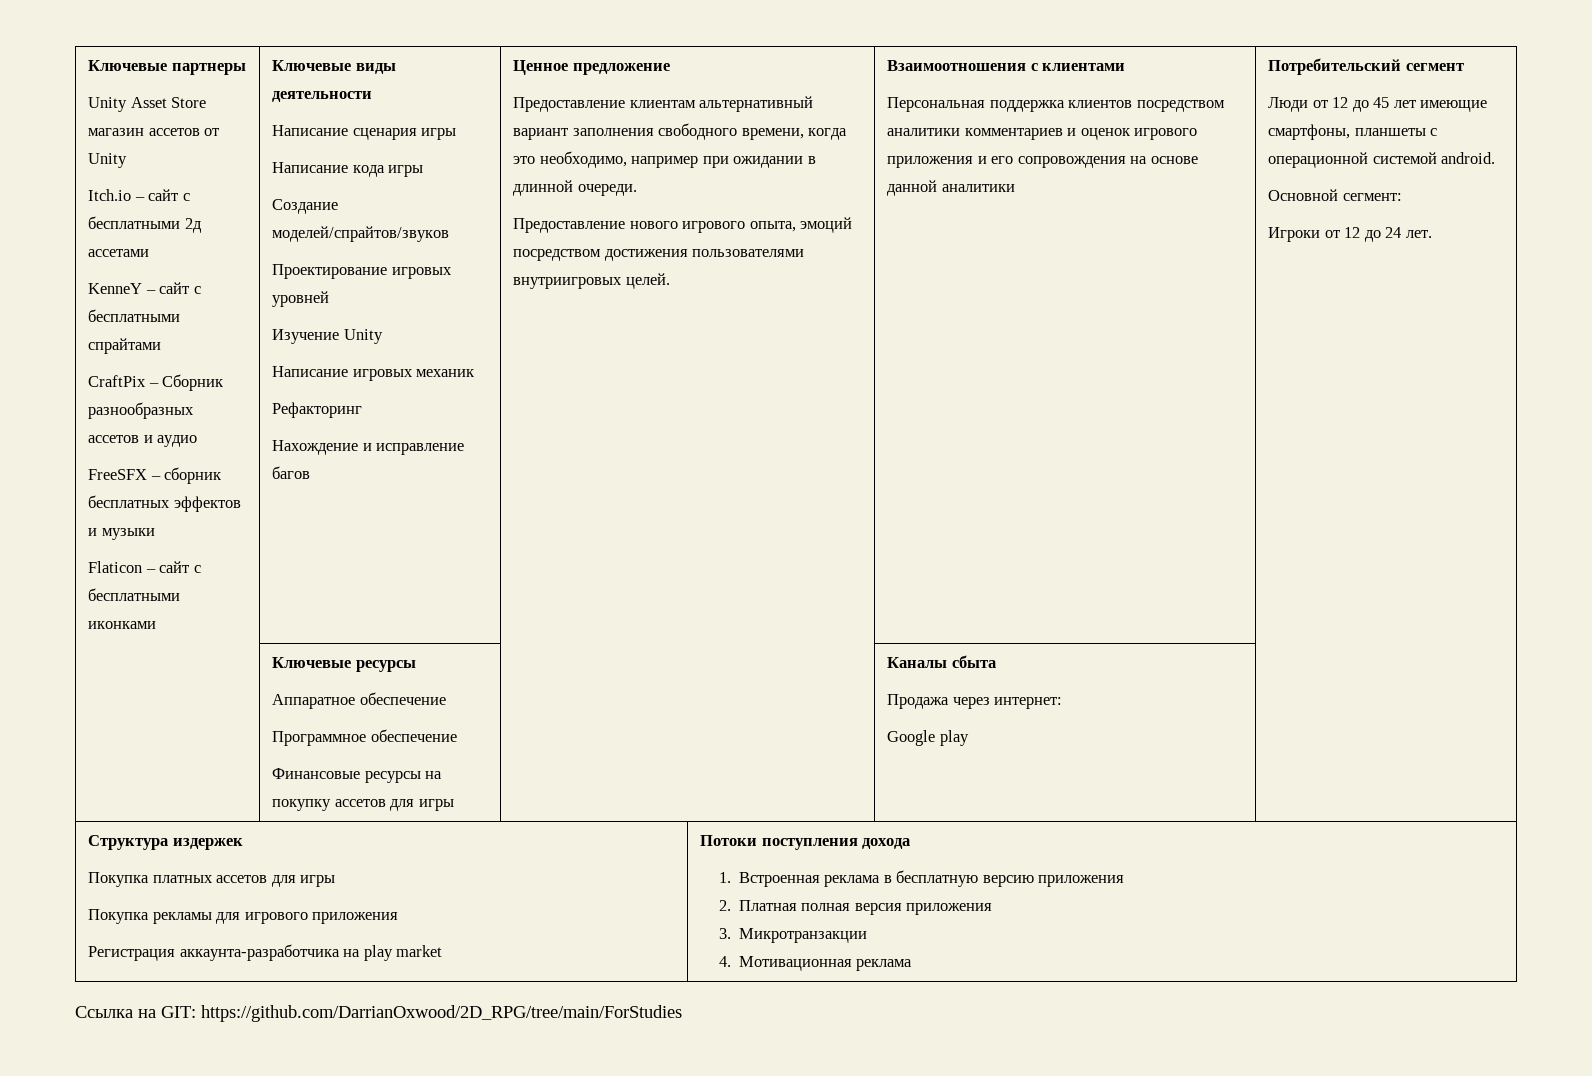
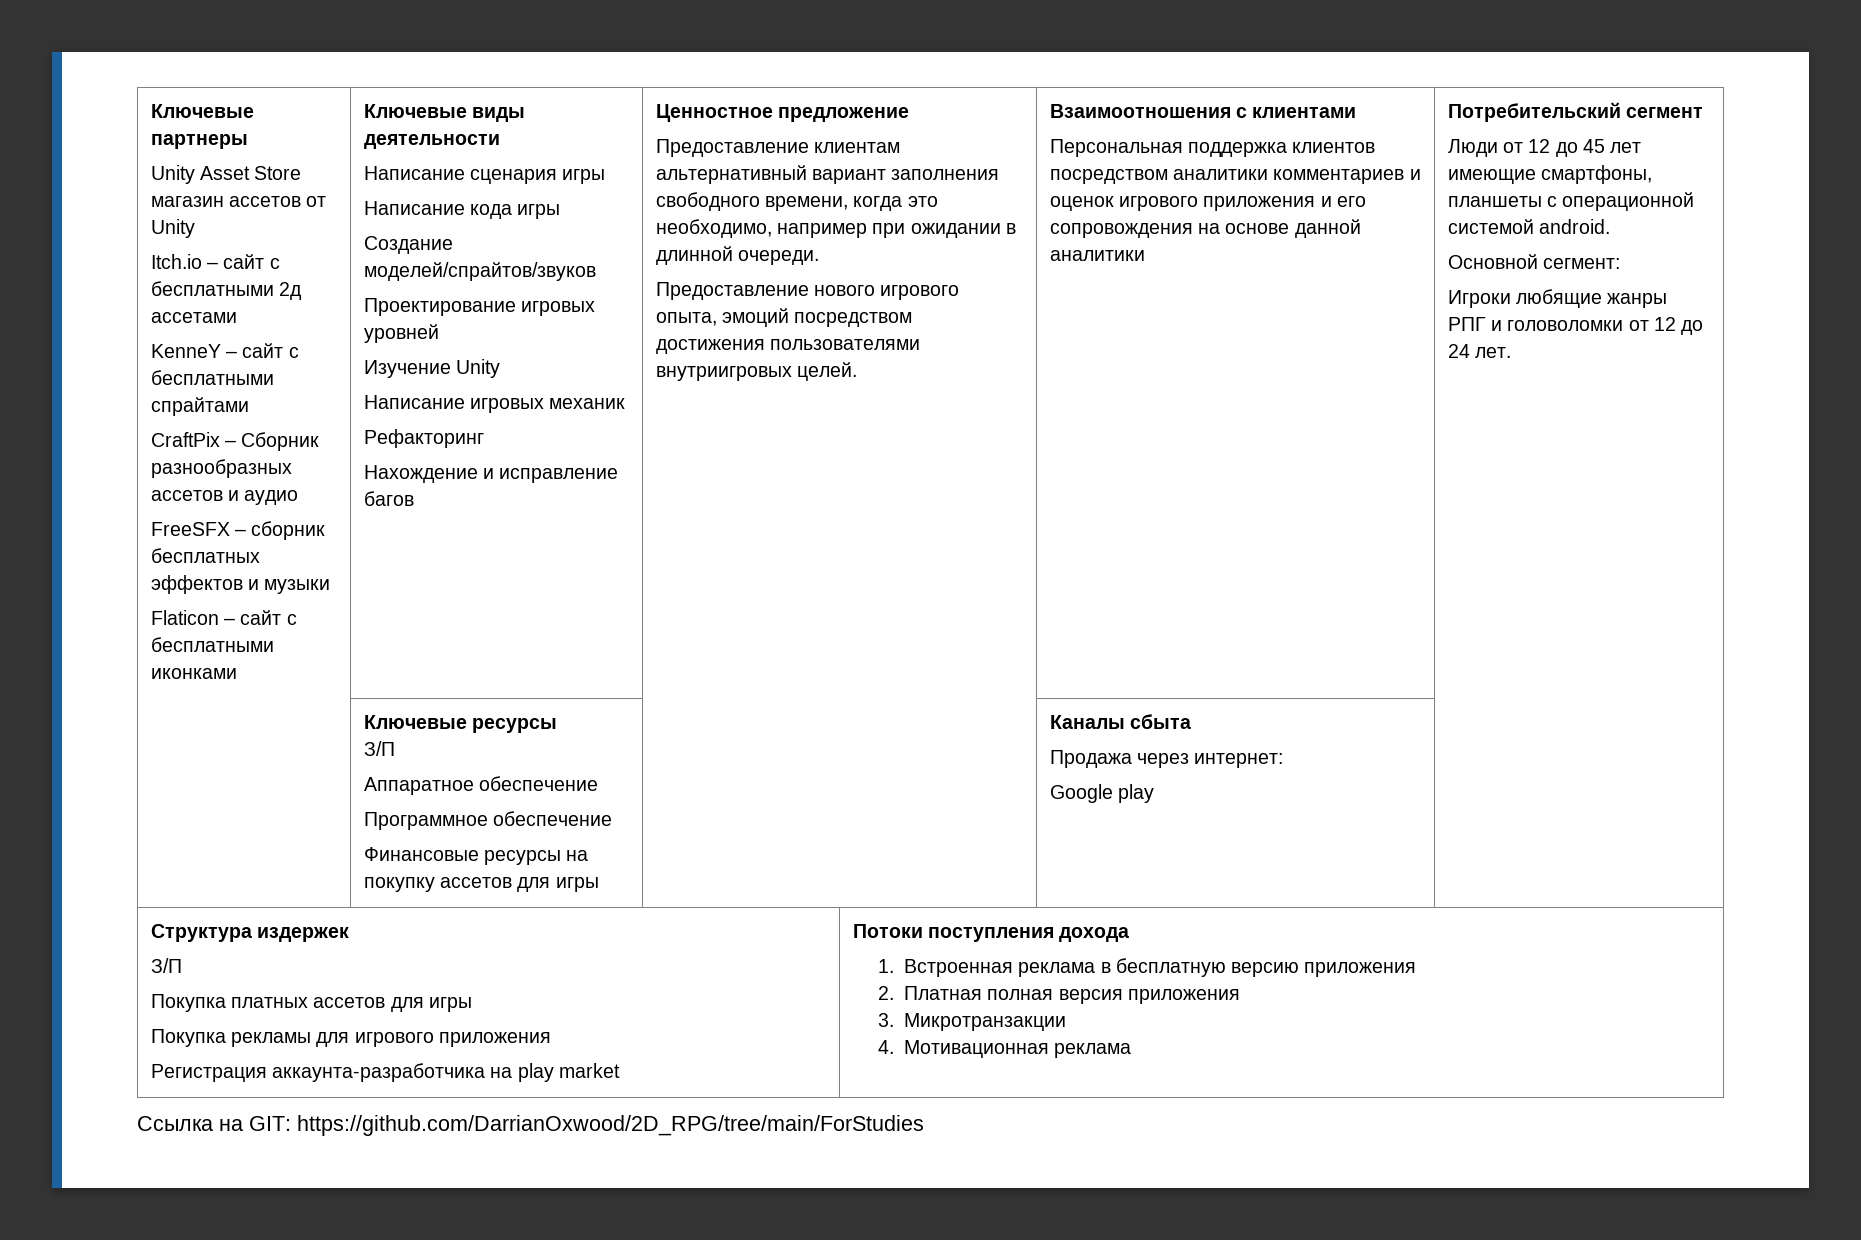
- Ценное предложение
+ Ценностное предложение
- Игроки от 12 до 24 лет.
+ Игроки любящие жанры РПГ и головоломки от 12 до 24 лет.
  | Ключевые ресурсы
+ З/П
  Структура издержек
+ З/П

